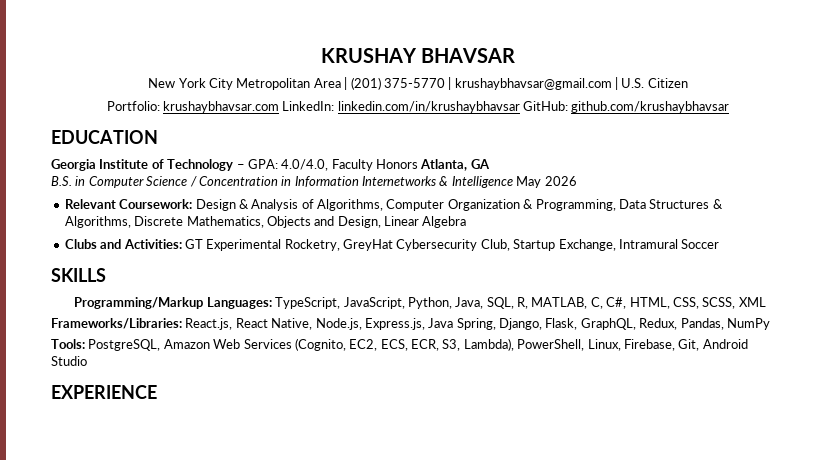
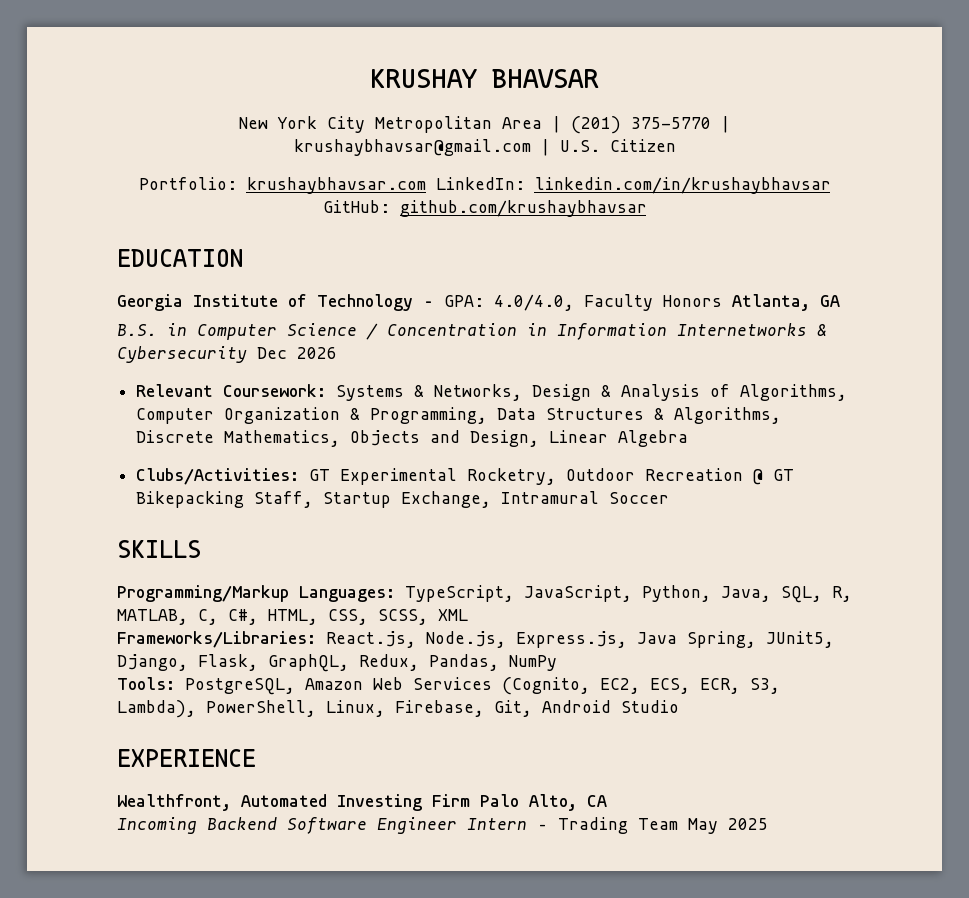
- B.S. in Computer Science / Concentration in Information Internetworks & Intelligence May 2026
+ B.S. in Computer Science / Concentration in Information Internetworks & Cybersecurity Dec 2026
- Relevant Coursework: Design & Analysis of Algorithms, Computer Organization & Programming, Data Structures & Algorithms, Discrete Mathematics, Objects and Design, Linear Algebra
+ Relevant Coursework: Systems & Networks, Design & Analysis of Algorithms, Computer Organization & Programming, Data Structures & Algorithms, Discrete Mathematics, Objects and Design, Linear Algebra
- Clubs and Activities: GT Experimental Rocketry, GreyHat Cybersecurity Club, Startup Exchange, Intramural Soccer
+ Clubs/Activities: GT Experimental Rocketry, Outdoor Recreation @ GT Bikepacking Staff, Startup Exchange, Intramural Soccer
- Frameworks/Libraries: React.js, React Native, Node.js, Express.js, Java Spring, Django, Flask, GraphQL, Redux, Pandas, NumPy
+ Frameworks/Libraries: React.js, Node.js, Express.js, Java Spring, JUnit5, Django, Flask, GraphQL, Redux, Pandas, NumPy
+ Wealthfront, Automated Investing Firm Palo Alto, CA
+ Incoming Backend Software Engineer Intern – Trading Team May 2025

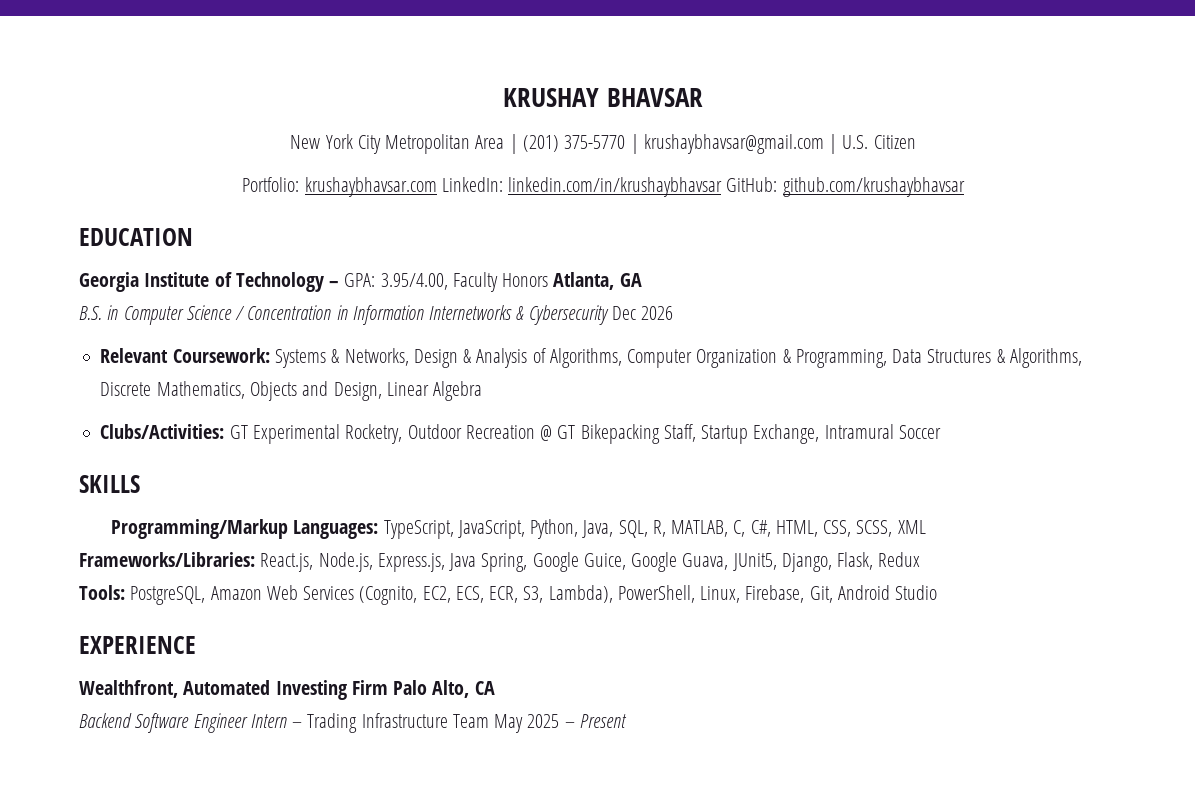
- Georgia Institute of Technology – GPA: 4.0/4.0, Faculty Honors Atlanta, GA
+ Georgia Institute of Technology – GPA: 3.95/4.00, Faculty Honors Atlanta, GA
- Frameworks/Libraries: React.js, Node.js, Express.js, Java Spring, JUnit5, Django, Flask, GraphQL, Redux, Pandas, NumPy
+ Frameworks/Libraries: React.js, Node.js, Express.js, Java Spring, Google Guice, Google Guava, JUnit5, Django, Flask, Redux
- Incoming Backend Software Engineer Intern – Trading Team May 2025
+ Backend Software Engineer Intern – Trading Infrastructure Team May 2025 – Present

